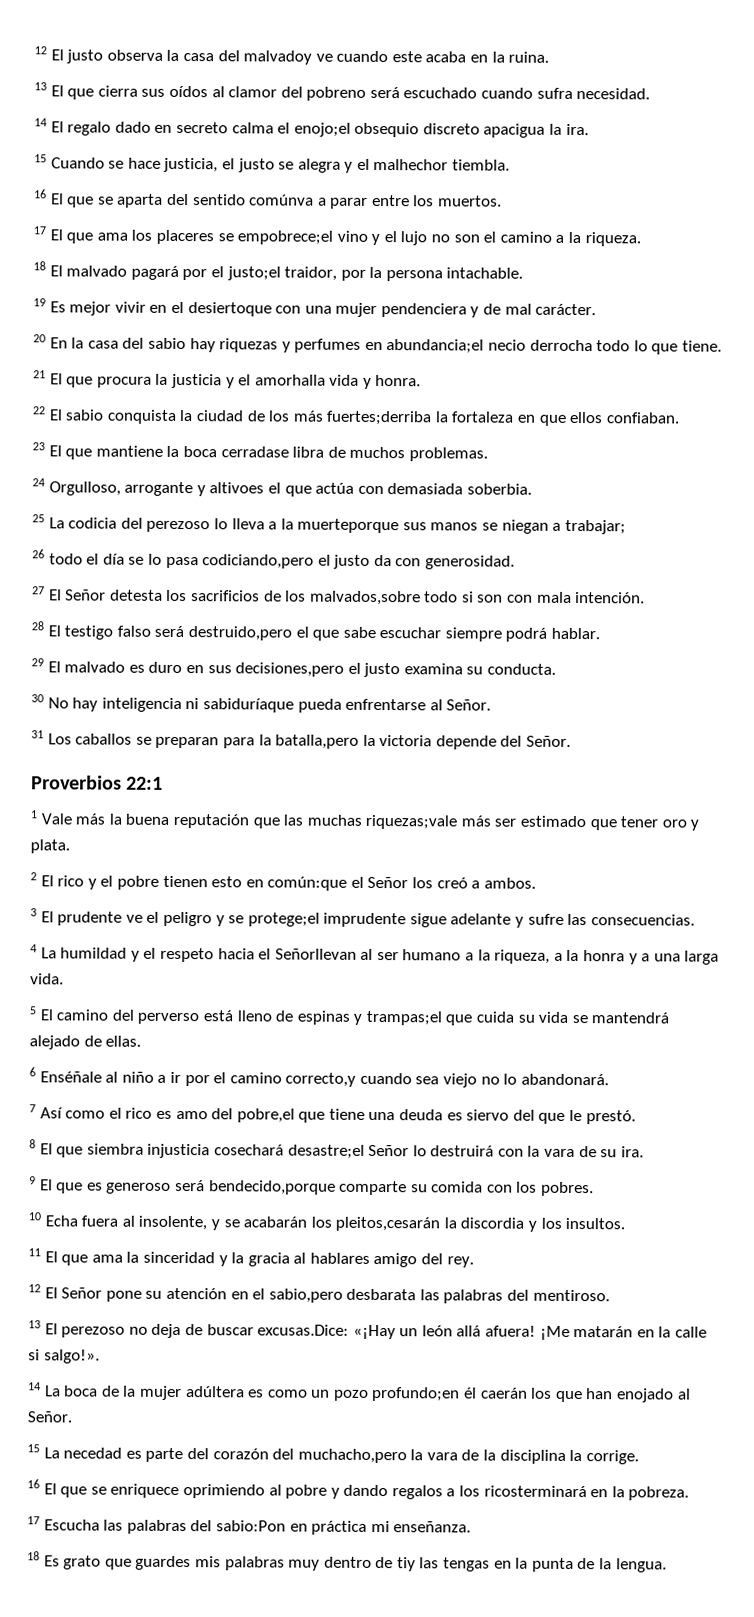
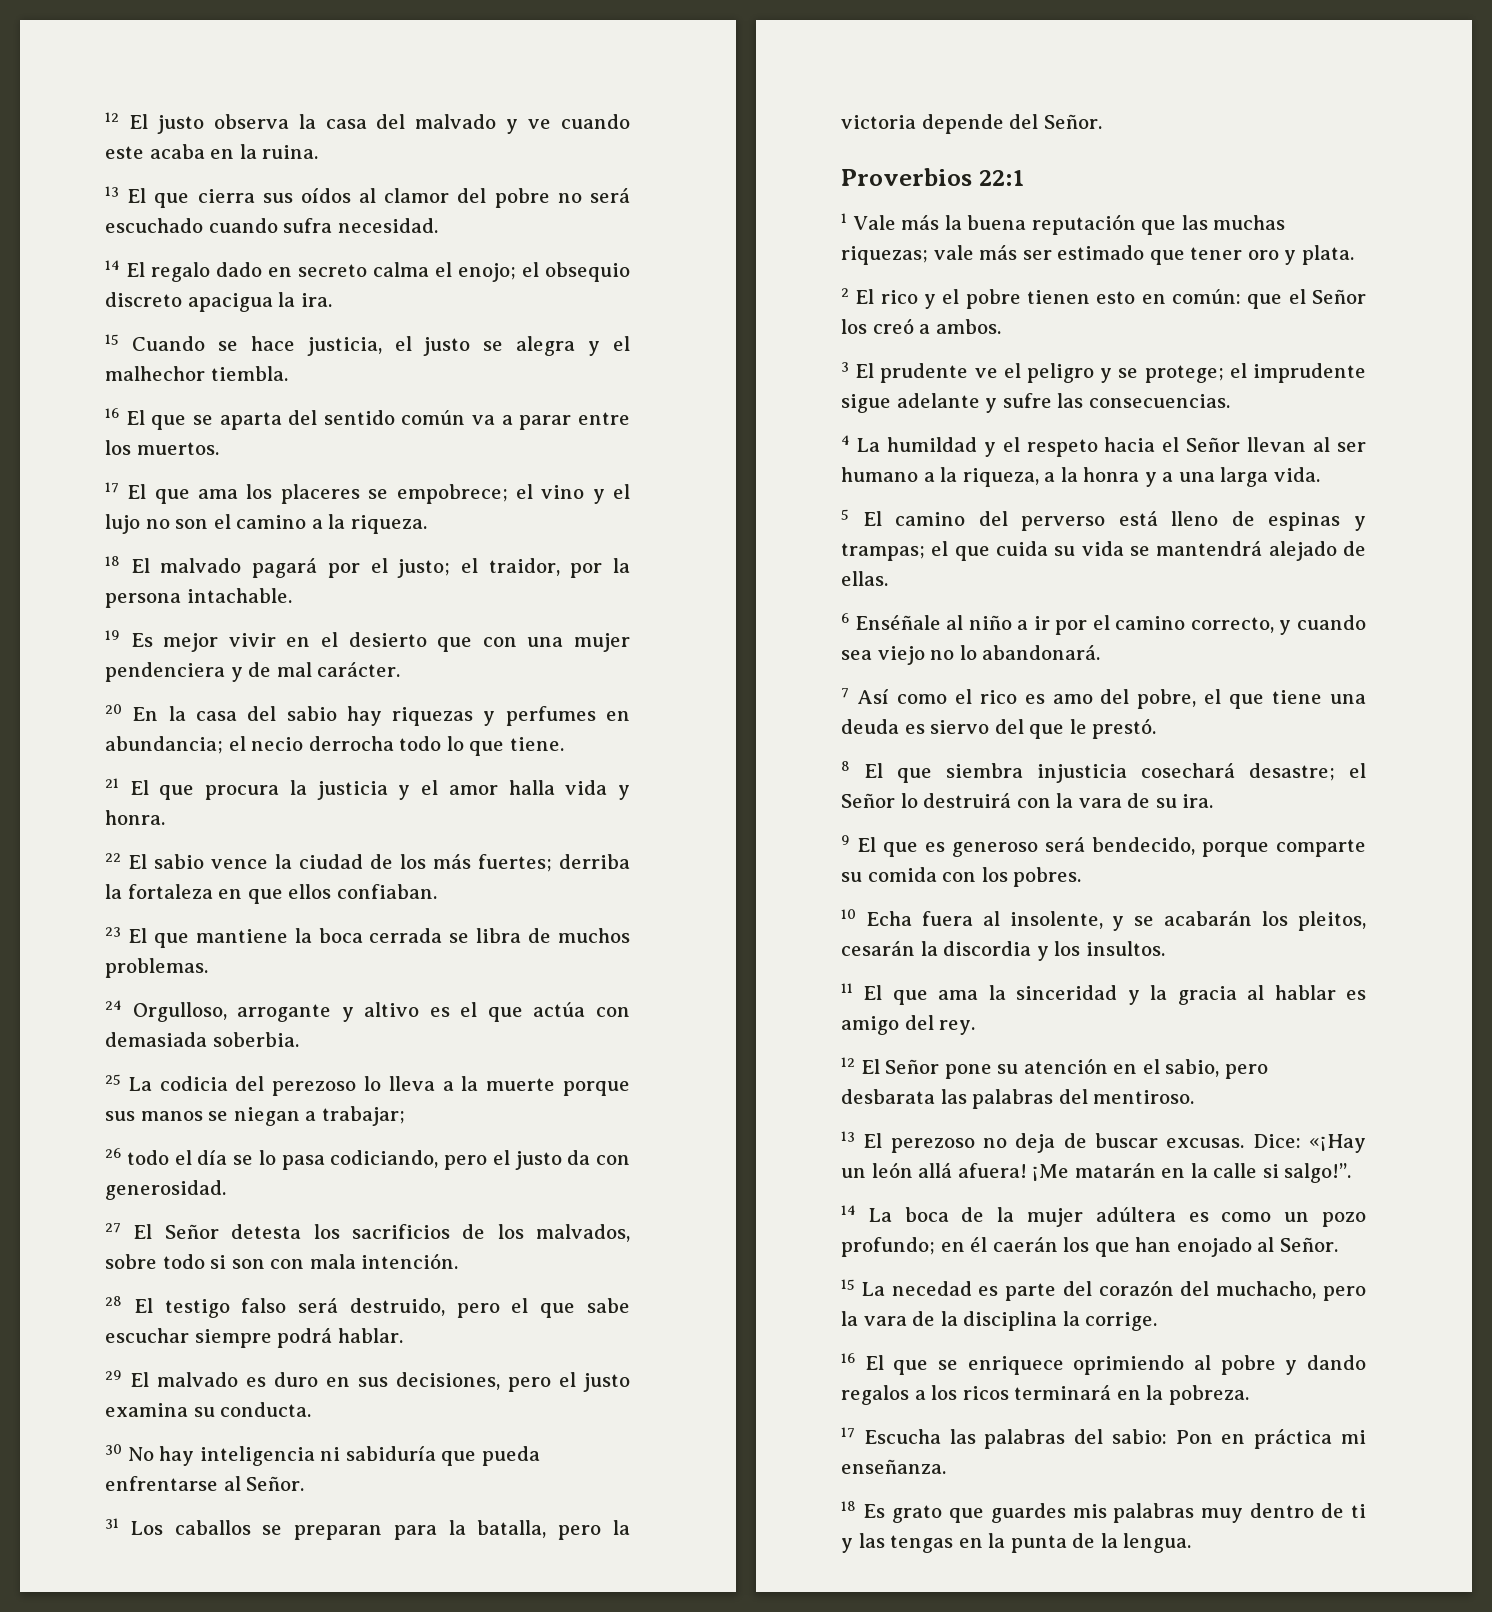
- 12 El justo observa la casa del malvadoy ve cuando este acaba en la ruina.
+ 12 El justo observa la casa del malvado y ve cuando este acaba en la ruina.
- 13 El que cierra sus oídos al clamor del pobreno será escuchado cuando sufra necesidad.
+ 13 El que cierra sus oídos al clamor del pobre no será escuchado cuando sufra necesidad.
- 14 El regalo dado en secreto calma el enojo;el obsequio discreto apacigua la ira.
+ 14 El regalo dado en secreto calma el enojo; el obsequio discreto apacigua la ira.
- 16 El que se aparta del sentido comúnva a parar entre los muertos.
+ 16 El que se aparta del sentido común va a parar entre los muertos.
- 17 El que ama los placeres se empobrece;el vino y el lujo no son el camino a la riqueza.
+ 17 El que ama los placeres se empobrece; el vino y el lujo no son el camino a la riqueza.
- 18 El malvado pagará por el justo;el traidor, por la persona intachable.
+ 18 El malvado pagará por el justo; el traidor, por la persona intachable.
- 19 Es mejor vivir en el desiertoque con una mujer pendenciera y de mal carácter.
+ 19 Es mejor vivir en el desierto que con una mujer pendenciera y de mal carácter.
- 20 En la casa del sabio hay riquezas y perfumes en abundancia;el necio derrocha todo lo que tiene.
+ 20 En la casa del sabio hay riquezas y perfumes en abundancia; el necio derrocha todo lo que tiene.
- 21 El que procura la justicia y el amorhalla vida y honra.
+ 21 El que procura la justicia y el amor halla vida y honra.
- 22 El sabio conquista la ciudad de los más fuertes;derriba la fortaleza en que ellos confiaban.
+ 22 El sabio vence la ciudad de los más fuertes; derriba la fortaleza en que ellos confiaban.
- 23 El que mantiene la boca cerradase libra de muchos problemas.
+ 23 El que mantiene la boca cerrada se libra de muchos problemas.
- 24 Orgulloso, arrogante y altivoes el que actúa con demasiada soberbia.
+ 24 Orgulloso, arrogante y altivo es el que actúa con demasiada soberbia.
- 25 La codicia del perezoso lo lleva a la muerteporque sus manos se niegan a trabajar;
+ 25 La codicia del perezoso lo lleva a la muerte porque sus manos se niegan a trabajar;
- 26 todo el día se lo pasa codiciando,pero el justo da con generosidad.
+ 26 todo el día se lo pasa codiciando, pero el justo da con generosidad.
- 27 El Señor detesta los sacrificios de los malvados,sobre todo si son con mala intención.
+ 27 El Señor detesta los sacrificios de los malvados, sobre todo si son con mala intención.
- 28 El testigo falso será destruido,pero el que sabe escuchar siempre podrá hablar.
+ 28 El testigo falso será destruido, pero el que sabe escuchar siempre podrá hablar.
- 29 El malvado es duro en sus decisiones,pero el justo examina su conducta.
+ 29 El malvado es duro en sus decisiones, pero el justo examina su conducta.
- 30 No hay inteligencia ni sabiduríaque pueda enfrentarse al Señor.
+ 30 No hay inteligencia ni sabiduría que pueda enfrentarse al Señor.
- 31 Los caballos se preparan para la batalla,pero la victoria depende del Señor.
+ 31 Los caballos se preparan para la batalla, pero la victoria depende del Señor.
- 1 Vale más la buena reputación que las muchas riquezas;vale más ser estimado que tener oro y plata.
+ 1 Vale más la buena reputación que las muchas riquezas; vale más ser estimado que tener oro y plata.
- 2 El rico y el pobre tienen esto en común:que el Señor los creó a ambos.
+ 2 El rico y el pobre tienen esto en común: que el Señor los creó a ambos.
- 3 El prudente ve el peligro y se protege;el imprudente sigue adelante y sufre las consecuencias.
+ 3 El prudente ve el peligro y se protege; el imprudente sigue adelante y sufre las consecuencias.
- 4 La humildad y el respeto hacia el Señorllevan al ser humano a la riqueza, a la honra y a una larga vida.
+ 4 La humildad y el respeto hacia el Señor llevan al ser humano a la riqueza, a la honra y a una larga vida.
- 5 El camino del perverso está lleno de espinas y trampas;el que cuida su vida se mantendrá alejado de ellas.
+ 5 El camino del perverso está lleno de espinas y trampas; el que cuida su vida se mantendrá alejado de ellas.
- 6 Enséñale al niño a ir por el camino correcto,y cuando sea viejo no lo abandonará.
+ 6 Enséñale al niño a ir por el camino correcto, y cuando sea viejo no lo abandonará.
- 7 Así como el rico es amo del pobre,el que tiene una deuda es siervo del que le prestó.
+ 7 Así como el rico es amo del pobre, el que tiene una deuda es siervo del que le prestó.
- 8 El que siembra injusticia cosechará desastre;el Señor lo destruirá con la vara de su ira.
+ 8 El que siembra injusticia cosechará desastre; el Señor lo destruirá con la vara de su ira.
- 9 El que es generoso será bendecido,porque comparte su comida con los pobres.
+ 9 El que es generoso será bendecido, porque comparte su comida con los pobres.
- 10 Echa fuera al insolente, y se acabarán los pleitos,cesarán la discordia y los insultos.
+ 10 Echa fuera al insolente, y se acabarán los pleitos, cesarán la discordia y los insultos.
- 11 El que ama la sinceridad y la gracia al hablares amigo del rey.
+ 11 El que ama la sinceridad y la gracia al hablar es amigo del rey.
- 12 El Señor pone su atención en el sabio,pero desbarata las palabras del mentiroso.
+ 12 El Señor pone su atención en el sabio, pero desbarata las palabras del mentiroso.
- 13 El perezoso no deja de buscar excusas.Dice: «¡Hay un león allá afuera!
+ 13 El perezoso no deja de buscar excusas. Dice: «¡Hay un león allá afuera!
- ¡Me matarán en la calle si salgo!».
+ ¡Me matarán en la calle si salgo!”.
- 14 La boca de la mujer adúltera es como un pozo profundo;en él caerán los que han enojado al Señor.
+ 14 La boca de la mujer adúltera es como un pozo profundo; en él caerán los que han enojado al Señor.
- 15 La necedad es parte del corazón del muchacho,pero la vara de la disciplina la corrige.
+ 15 La necedad es parte del corazón del muchacho, pero la vara de la disciplina la corrige.
- 16 El que se enriquece oprimiendo al pobre y dando regalos a los ricosterminará en la pobreza.
+ 16 El que se enriquece oprimiendo al pobre y dando regalos a los ricos terminará en la pobreza.
- 17 Escucha las palabras del sabio:Pon en práctica mi enseñanza.
+ 17 Escucha las palabras del sabio: Pon en práctica mi enseñanza.
- 18 Es grato que guardes mis palabras muy dentro de tiy las tengas en la punta de la lengua.
+ 18 Es grato que guardes mis palabras muy dentro de ti y las tengas en la punta de la lengua.

